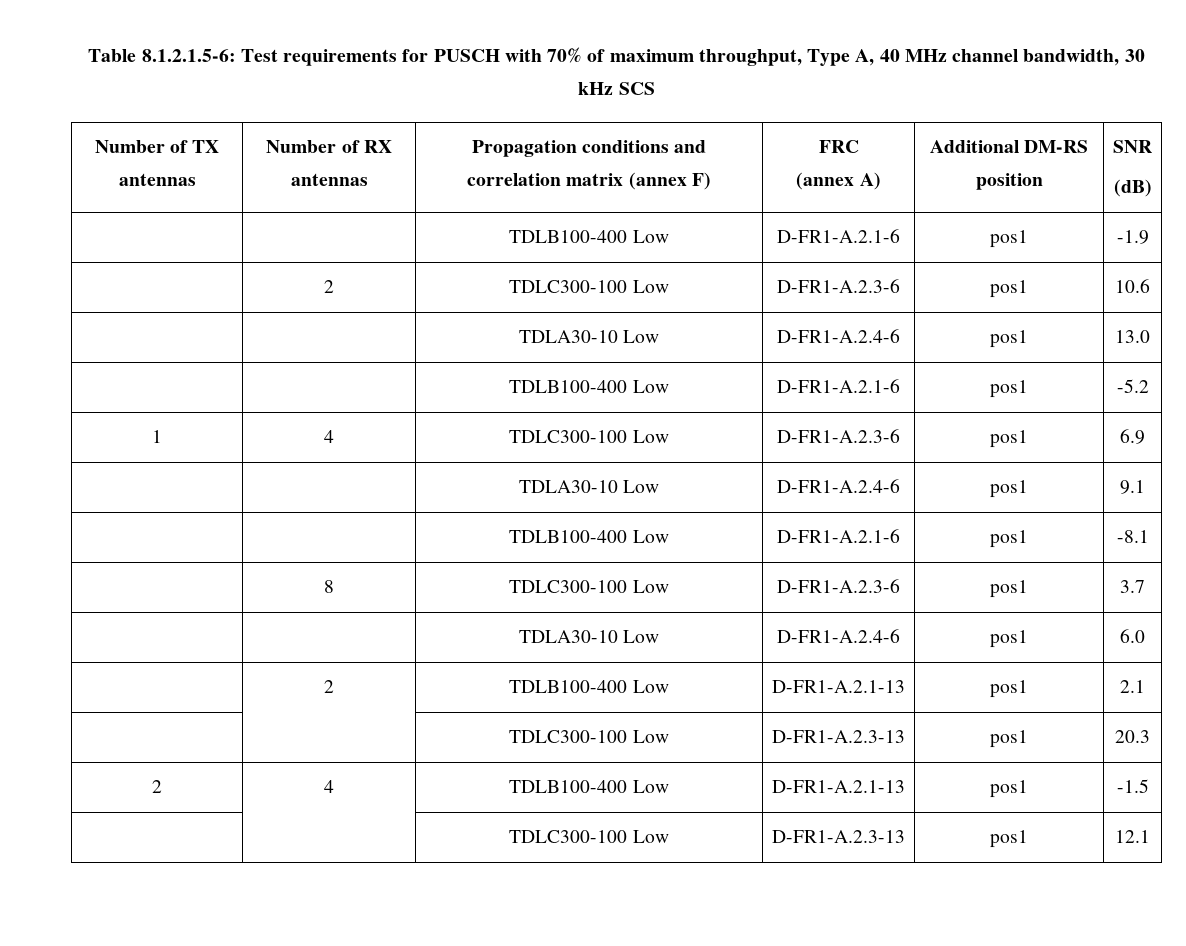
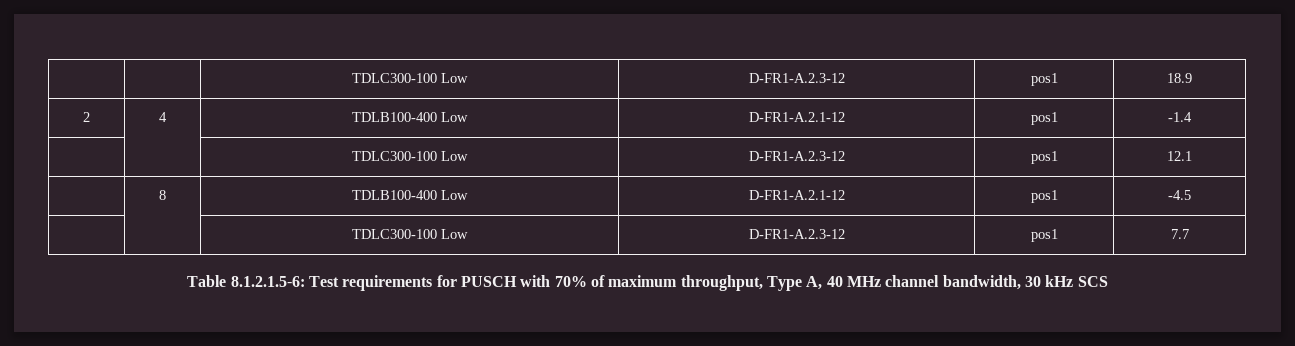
+ | | TDLC300-100 Low | D-FR1-A.2.3-12 | pos1 | 18.9
+ 2 | 4 | TDLB100-400 Low | D-FR1-A.2.1-12 | pos1 | -1.4
+ | | TDLC300-100 Low | D-FR1-A.2.3-12 | pos1 | 12.1
+ | 8 | TDLB100-400 Low | D-FR1-A.2.1-12 | pos1 | -4.5
+ | | TDLC300-100 Low | D-FR1-A.2.3-12 | pos1 | 7.7
- Number of TX antennas | Number of RX antennas | Propagation conditions and correlation matrix (annex F) | FRC
- (annex A) | Additional DM-RS position | SNR
- (dB)
- | | TDLB100-400 Low | D-FR1-A.2.1-6 | pos1 | -1.9
- | 2 | TDLC300-100 Low | D-FR1-A.2.3-6 | pos1 | 10.6
- | | TDLA30-10 Low | D-FR1-A.2.4-6 | pos1 | 13.0
- | | TDLB100-400 Low | D-FR1-A.2.1-6 | pos1 | -5.2
- 1 | 4 | TDLC300-100 Low | D-FR1-A.2.3-6 | pos1 | 6.9
- | | TDLA30-10 Low | D-FR1-A.2.4-6 | pos1 | 9.1
- | | TDLB100-400 Low | D-FR1-A.2.1-6 | pos1 | -8.1
- | 8 | TDLC300-100 Low | D-FR1-A.2.3-6 | pos1 | 3.7
- | | TDLA30-10 Low | D-FR1-A.2.4-6 | pos1 | 6.0
- | 2 | TDLB100-400 Low | D-FR1-A.2.1-13 | pos1 | 2.1
- | | TDLC300-100 Low | D-FR1-A.2.3-13 | pos1 | 20.3
- 2 | 4 | TDLB100-400 Low | D-FR1-A.2.1-13 | pos1 | -1.5
- | | TDLC300-100 Low | D-FR1-A.2.3-13 | pos1 | 12.1

